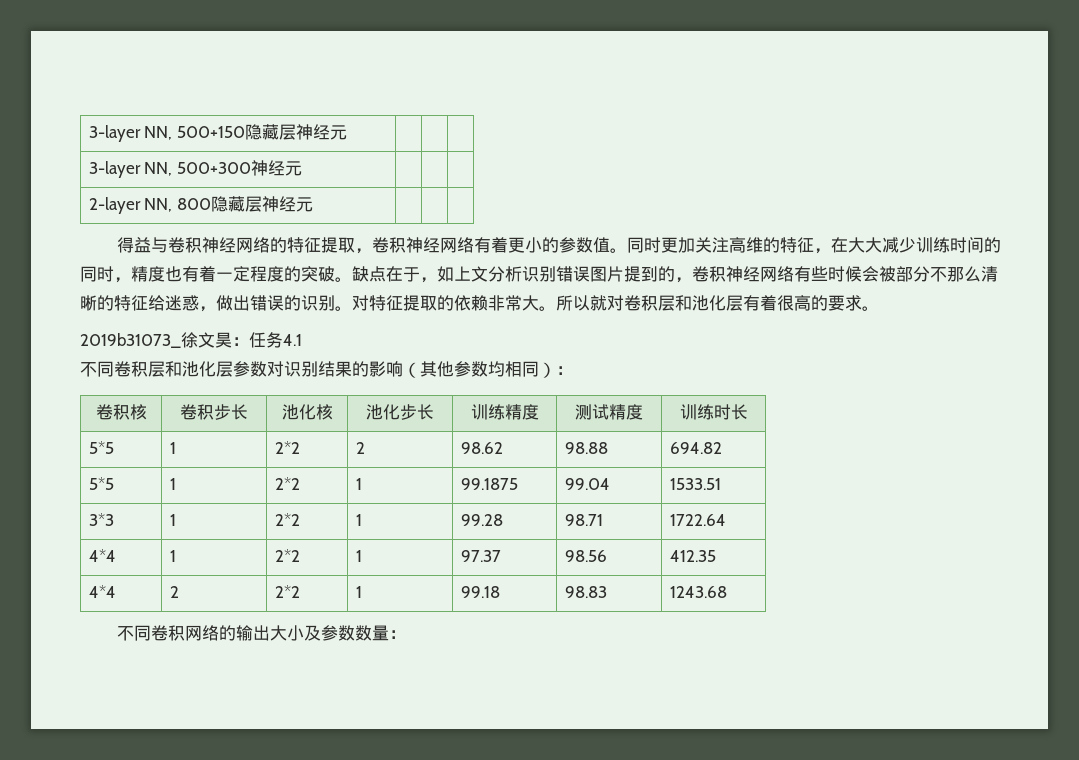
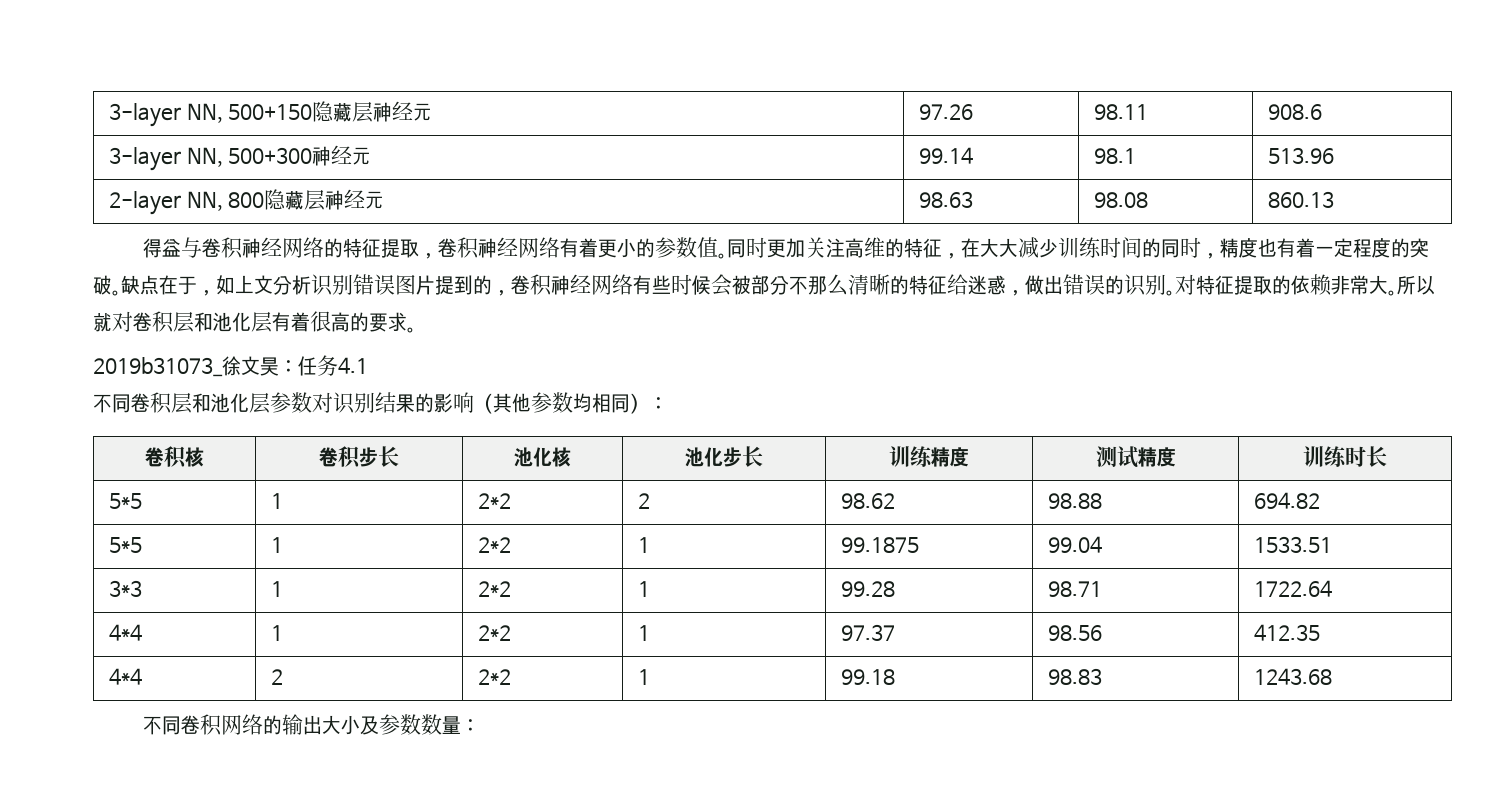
- 3-layer NN, 500+150隐藏层神经元 | | |
+ 3-layer NN, 500+150隐藏层神经元 | 97.26 | 98.11 | 908.6
- 3-layer NN, 500+300神经元 | | |
+ 3-layer NN, 500+300神经元 | 99.14 | 98.1 | 513.96
- 2-layer NN, 800隐藏层神经元 | | |
+ 2-layer NN, 800隐藏层神经元 | 98.63 | 98.08 | 860.13

